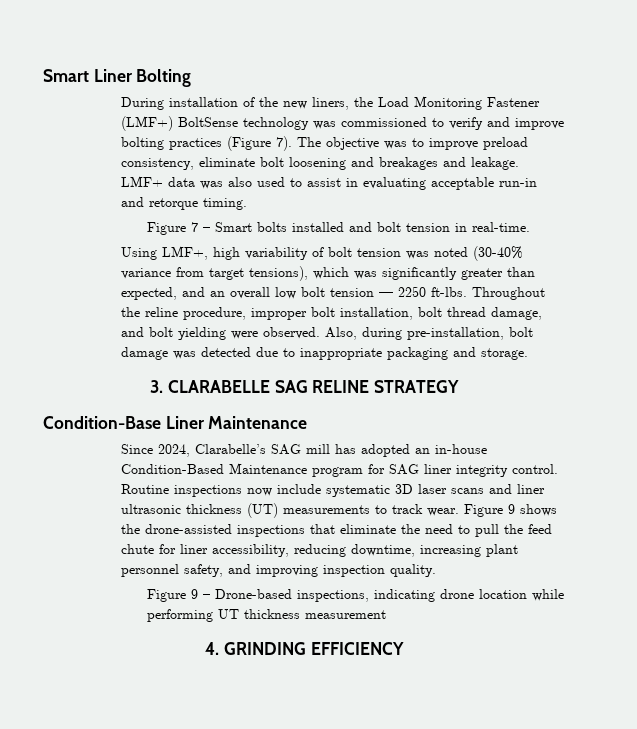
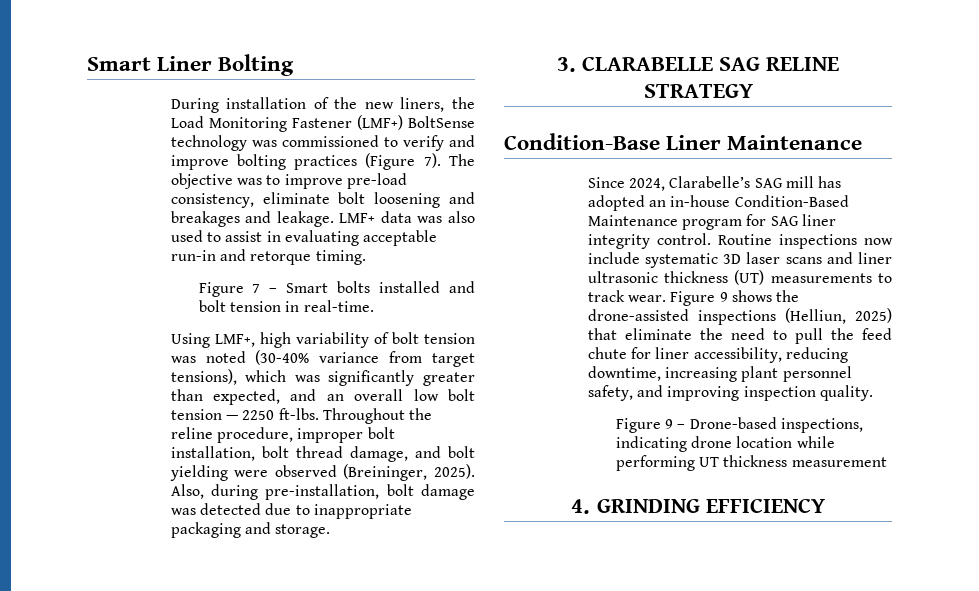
- The objective was to improve preload consistency, eliminate bolt loosening and breakages and leakage.
+ The objective was to improve pre-load consistency, eliminate bolt loosening and breakages and leakage.
- Throughout the reline procedure, improper bolt installation, bolt thread damage, and bolt yielding were observed.
+ Throughout the reline procedure, improper bolt installation, bolt thread damage, and bolt yielding were observed (Breininger, 2025).
- Figure 9 shows the drone-assisted inspections that eliminate the need to pull the feed chute for liner accessibility, reducing downtime, increasing plant personnel safety, and improving inspection quality.
+ Figure 9 shows the drone-assisted inspections (Helliun, 2025) that eliminate the need to pull the feed chute for liner accessibility, reducing downtime, increasing plant personnel safety, and improving inspection quality.

